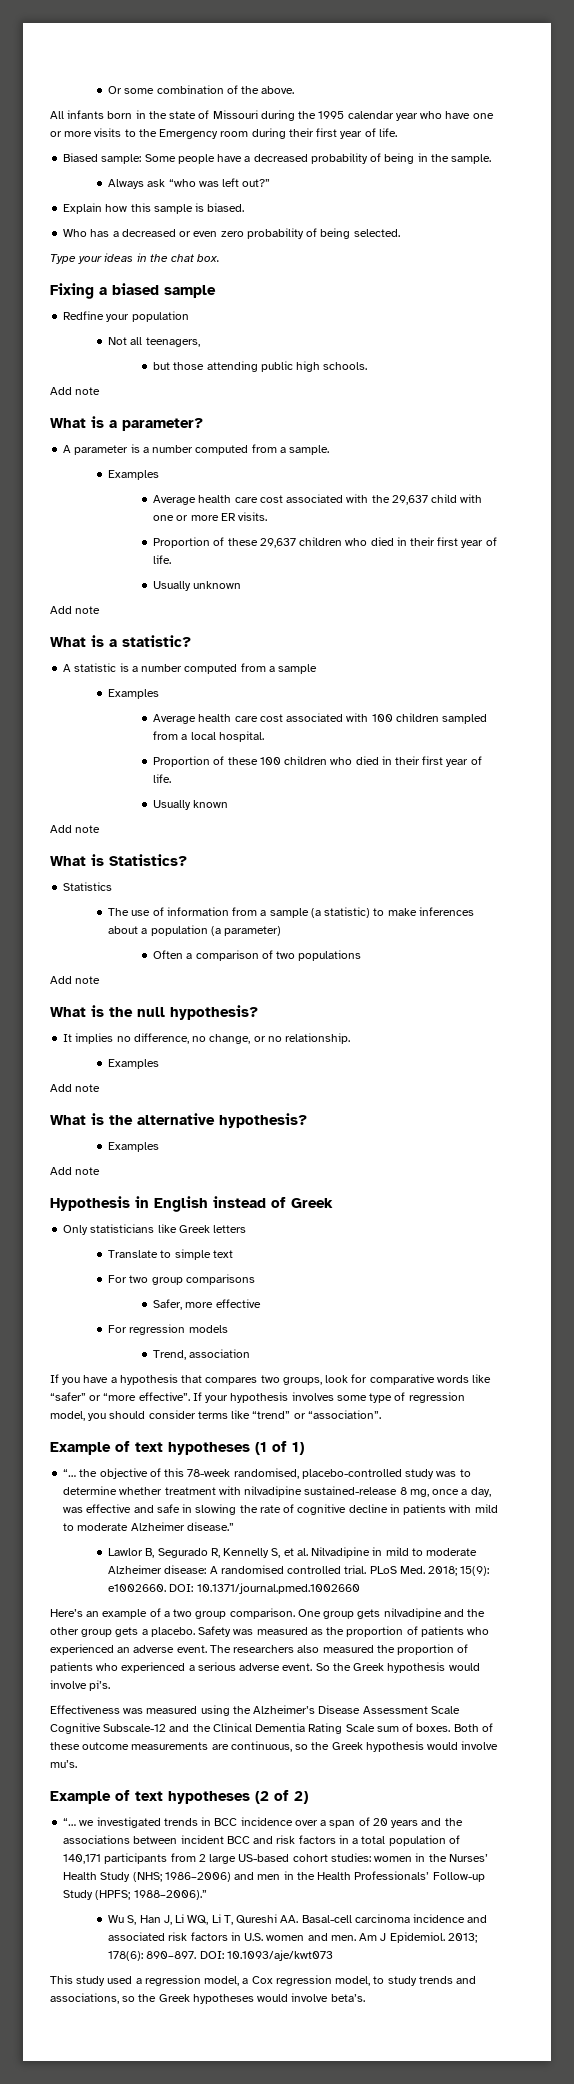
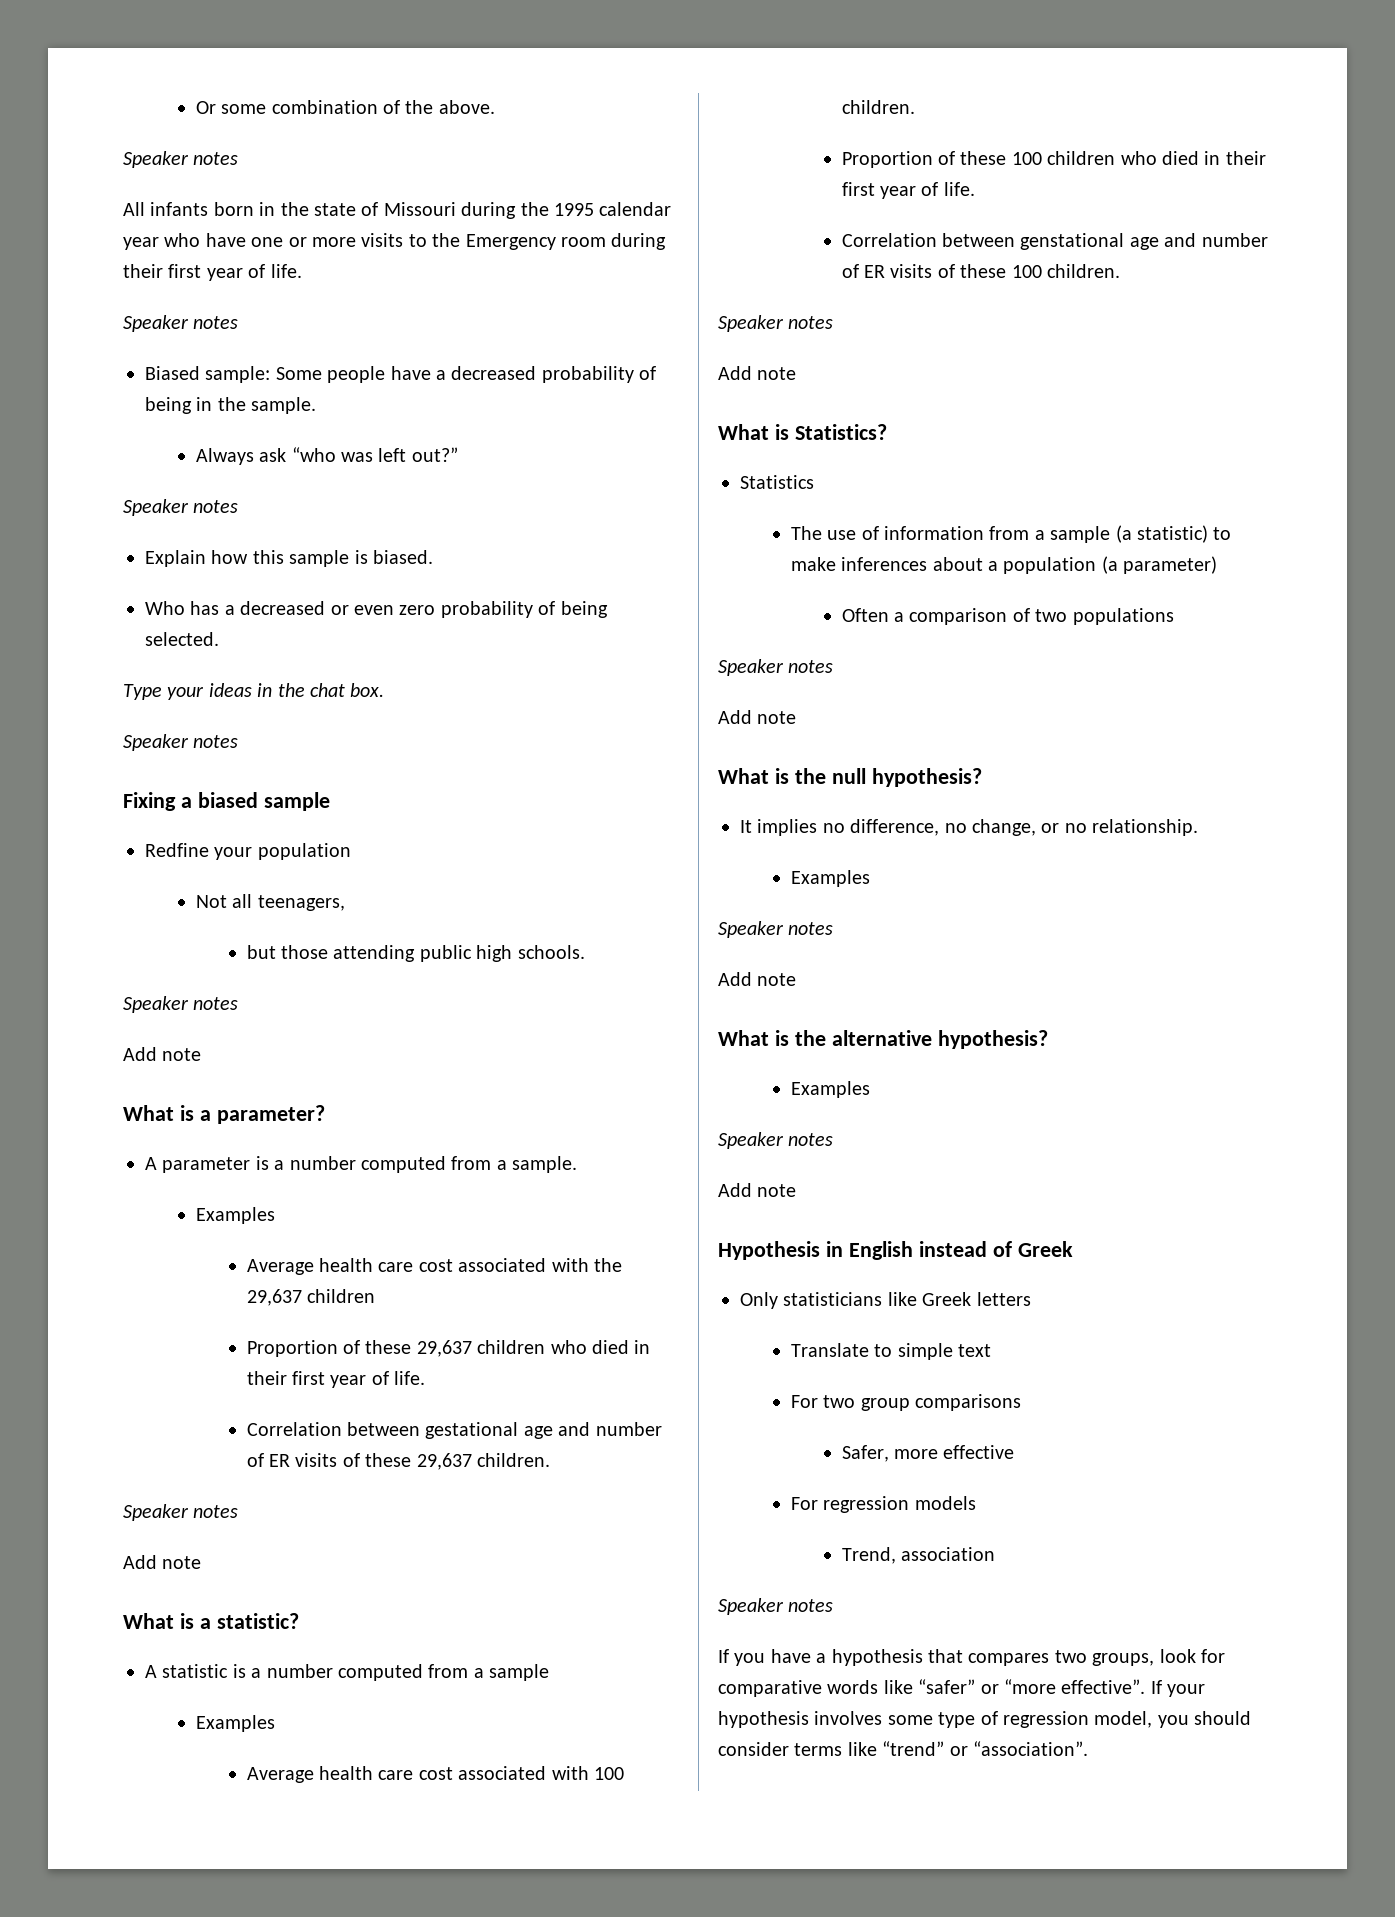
  Or some combination of the above.
+ Speaker notes
  All infants born in the state of Missouri during the 1995 calendar year who have one or more visits to the Emergency room during their first year of life.
+ Speaker notes
  Always ask “who was left out?”
+ Speaker notes
  Type your ideas in the chat box.
+ Speaker notes
  but those attending public high schools.
+ Speaker notes
- Average health care cost associated with the 29,637 child with one or more ER visits.
+ Average health care cost associated with the 29,637 children
- Usually unknown
+ Correlation between gestational age and number of ER visits of these 29,637 children.
+ Speaker notes
- Average health care cost associated with 100 children sampled from a local hospital.
+ Average health care cost associated with 100 children.
- Usually known
+ Correlation between genstational age and number of ER visits of these 100 children.
+ Speaker notes
  Often a comparison of two populations
+ Speaker notes
  It implies no difference, no change, or no relationship.
  Examples
+ Speaker notes
  What is the alternative hypothesis?
  Examples
+ Speaker notes
  Trend, association
+ Speaker notes
- Example of text hypotheses (1 of 1)
- “… the objective of this 78-week randomised, placebo-controlled study was to determine whether treatment with nilvadipine sustained-release 8 mg, once a day, was effective and safe in slowing the rate of cognitive decline in patients with mild to moderate Alzheimer disease.”
- Lawlor B, Segurado R, Kennelly S, et al. Nilvadipine in mild to moderate Alzheimer disease: A randomised controlled trial. PLoS Med. 2018; 15(9): e1002660. DOI: 10.1371/journal.pmed.1002660
- Here’s an example of a two group comparison. One group gets nilvadipine and the other group gets a placebo. Safety was measured as the proportion of patients who experienced an adverse event. The researchers also measured the proportion of patients who experienced a serious adverse event. So the Greek hypothesis would involve pi’s.
- Effectiveness was measured using the Alzheimer’s Disease Assessment Scale Cognitive Subscale-12 and the Clinical Dementia Rating Scale sum of boxes. Both of these outcome measurements are continuous, so the Greek hypothesis would involve mu’s.
- Example of text hypotheses (2 of 2)
- “… we investigated trends in BCC incidence over a span of 20 years and the associations between incident BCC and risk factors in a total population of 140,171 participants from 2 large US-based cohort studies: women in the Nurses’ Health Study (NHS; 1986–2006) and men in the Health Professionals’ Follow-up Study (HPFS; 1988–2006).”
- Wu S, Han J, Li WQ, Li T, Qureshi AA. Basal-cell carcinoma incidence and associated risk factors in U.S. women and men. Am J Epidemiol. 2013; 178(6): 890–897. DOI: 10.1093/aje/kwt073
- This study used a regression model, a Cox regression model, to study trends and associations, so the Greek hypotheses would involve beta’s.

